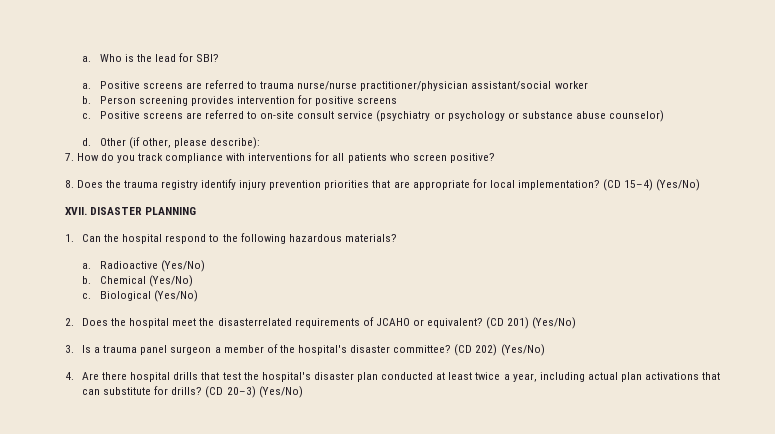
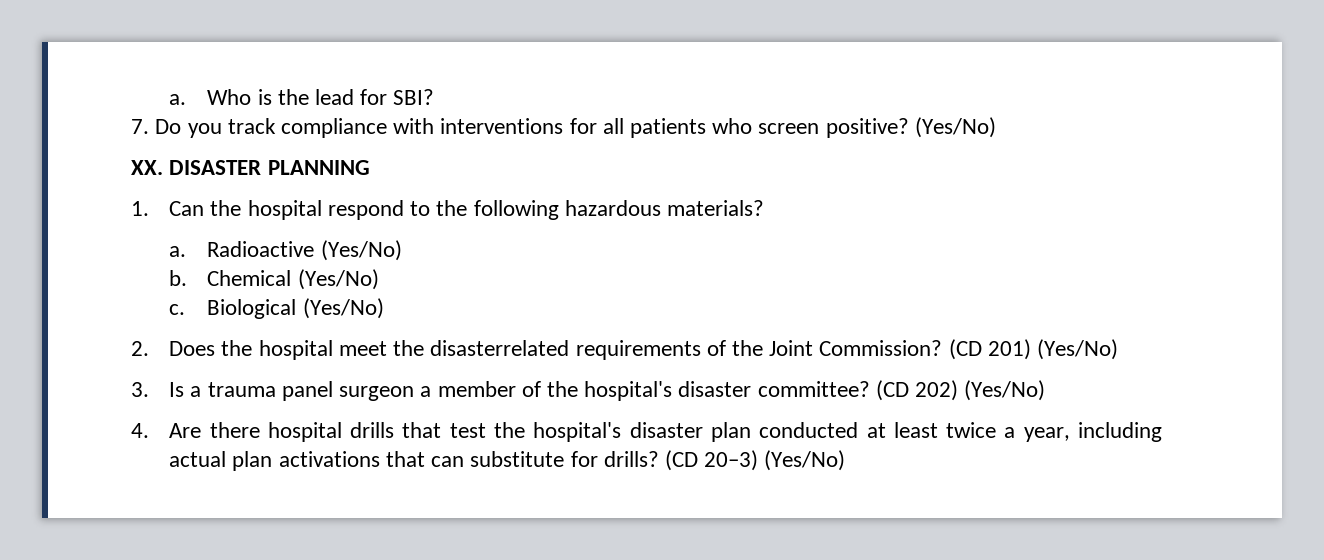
- a. Positive screens are referred to trauma nurse/nurse practitioner/physician assistant/social worker
- b. Person screening provides intervention for positive screens
- c. Positive screens are referred to on-site consult service (psychiatry or psychology or substance abuse counselor)
- d. Other (if other, please describe):
- 7. How do you track compliance with interventions for all patients who screen positive?
- 8. Does the trauma registry identify injury prevention priorities that are appropriate for local implementation? (CD 15–4) (Yes/No)
- XVII. DISASTER PLANNING
+ 7. Do you track compliance with interventions for all patients who screen positive? (Yes/No)
+ XX. DISASTER PLANNING
- 2. Does the hospital meet the disasterrelated requirements of JCAHO or equivalent?
+ 2. Does the hospital meet the disasterrelated requirements of the Joint Commission?

